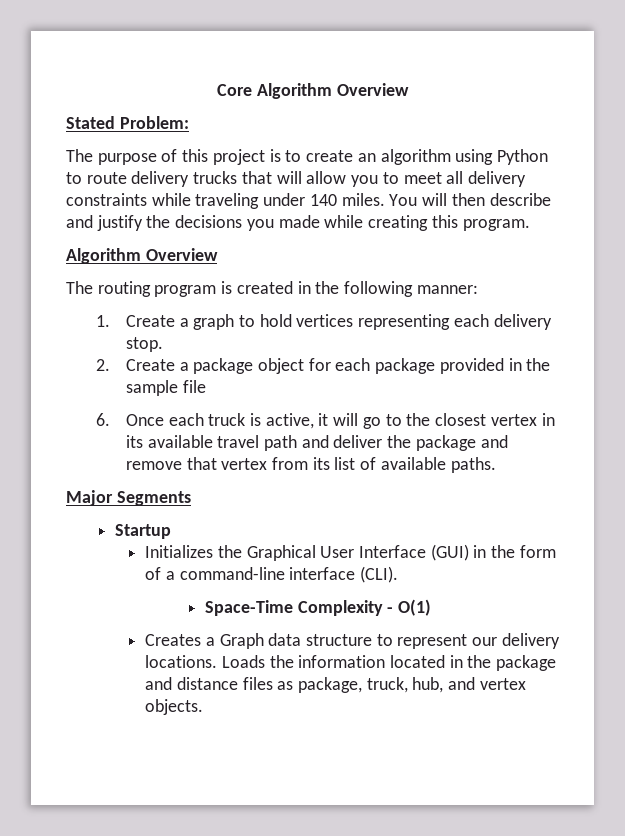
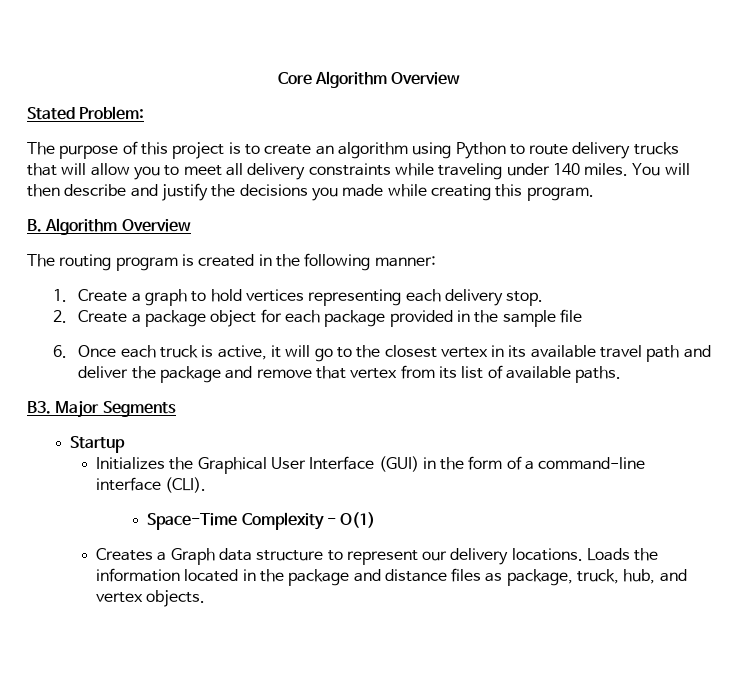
  You will then describe and justify the decisions you made while creating this program.
- Algorithm Overview
+ B. Algorithm Overview
- Major Segments
+ B3. Major Segments

